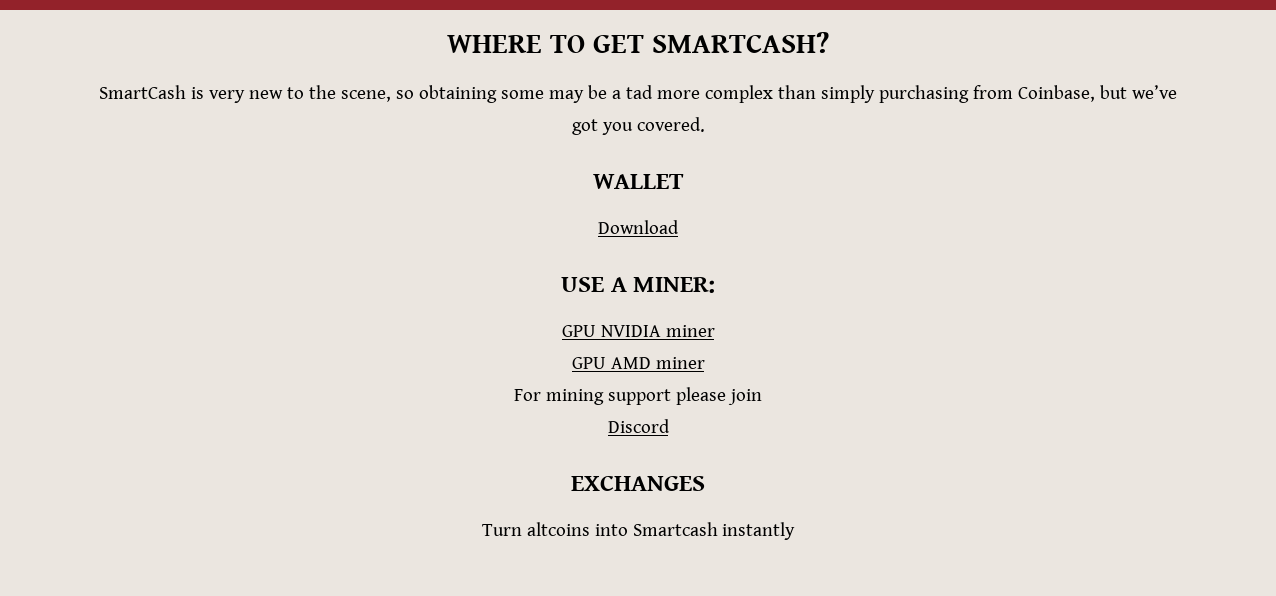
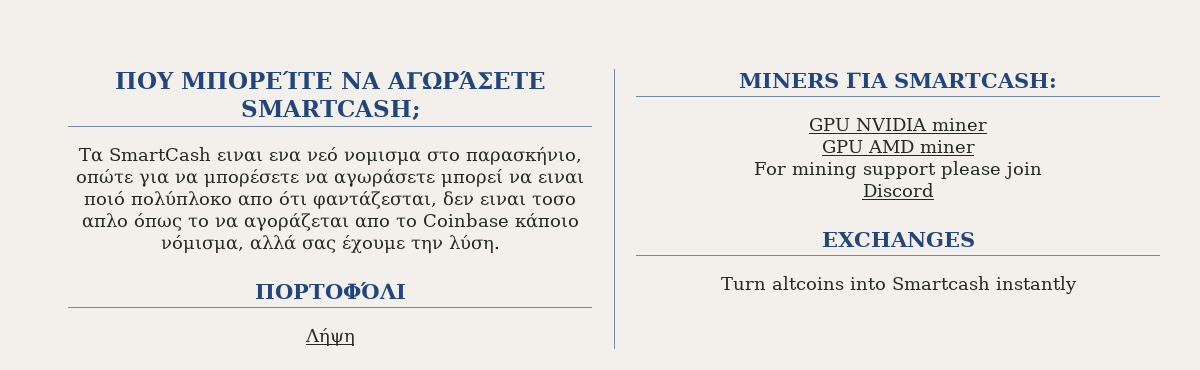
- WHERE TO GET SMARTCASH?
- SmartCash is very new to the scene, so obtaining some may be a tad more complex than simply purchasing from Coinbase, but we’ve got you covered.
- WALLET
- Download
- USE A MINER:
+ ΠΟΥ ΜΠΟΡΕΊΤΕ ΝΑ ΑΓΩΡΆΣΕΤΕ SMARTCASH;
+ Τα SmartCash ειναι ενα νεό νομισμα στο παρασκήνιο, οπώτε για να μπορέσετε να αγωράσετε μπορεί να ειναι ποιό πολύπλοκο απο ότι φαντάζεσται, δεν ειναι τοσο απλο όπως το να αγοράζεται απο το Coinbase κάποιο νόμισμα, αλλά σας έχουμε την λύση.
+ ΠΟΡΤΟΦΌΛΙ
+ Λήψη
+ MINERS ΓΙΑ SMARTCASH:

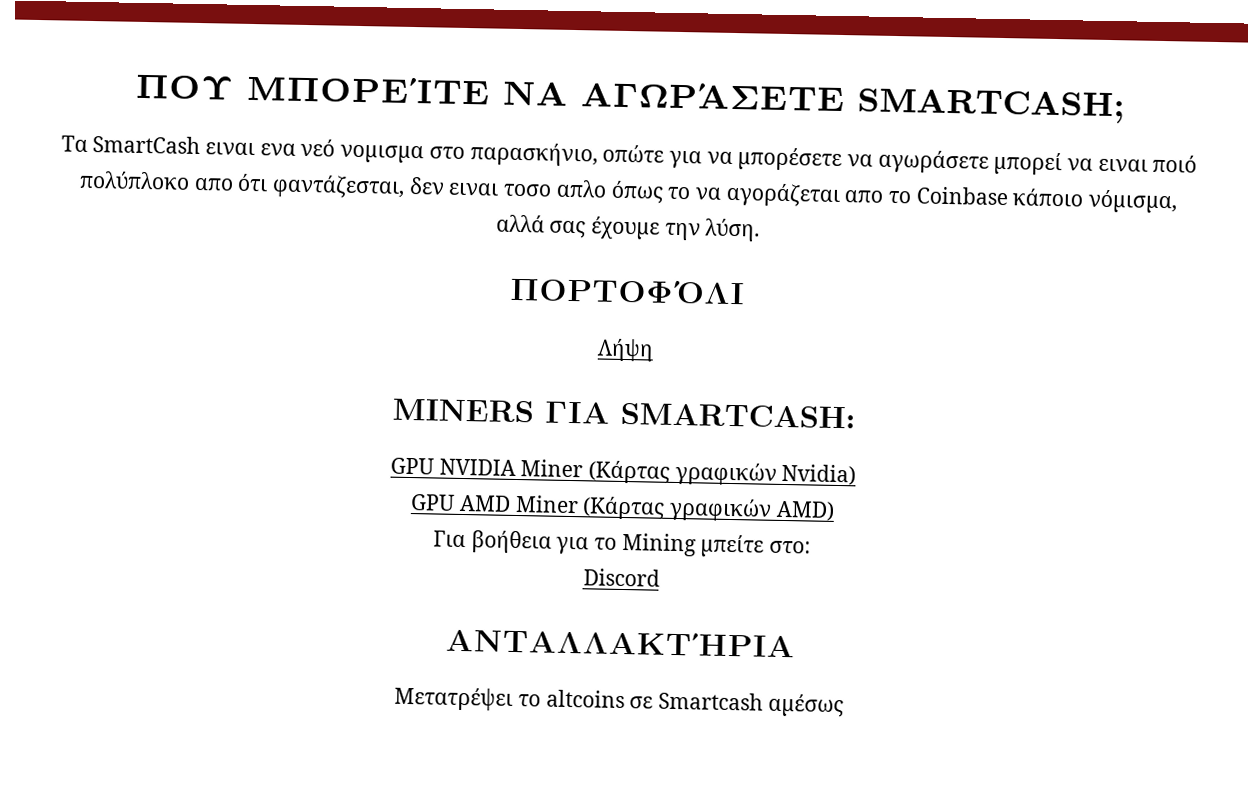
- GPU NVIDIA miner
- GPU AMD miner
- For mining support please join
+ GPU NVIDIA Miner (Κάρτας γραφικών Νvidia)
+ GPU AMD Miner (Κάρτας γραφικών AMD)
+ Για βοήθεια για το Mining μπείτε στο:
  Discord
- EXCHANGES
- Turn altcoins into Smartcash instantly
+ ΑΝΤΑΛΛΑΚΤΉΡΙΑ
+ Μετατρέψει το altcoins σε Smartcash αμέσως

